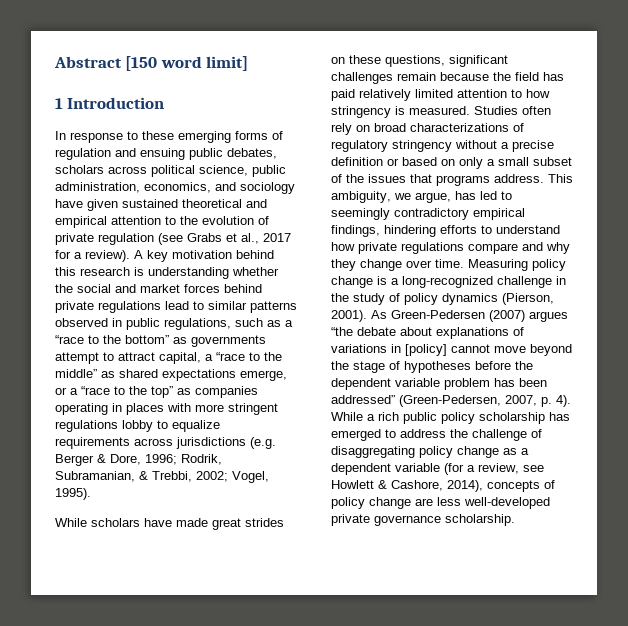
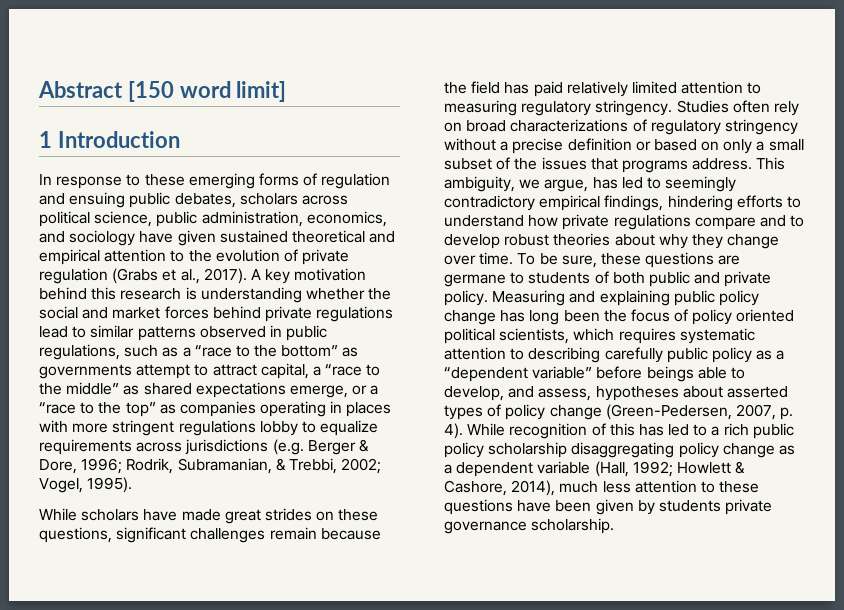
- In response to these emerging forms of regulation and ensuing public debates, scholars across political science, public administration, economics, and sociology have given sustained theoretical and empirical attention to the evolution of private regulation (see Grabs et al., 2017 for a review).
+ In response to these emerging forms of regulation and ensuing public debates, scholars across political science, public administration, economics, and sociology have given sustained theoretical and empirical attention to the evolution of private regulation (Grabs et al., 2017).
- While scholars have made great strides on these questions, significant challenges remain because the field has paid relatively limited attention to how stringency is measured.
+ While scholars have made great strides on these questions, significant challenges remain because the field has paid relatively limited attention to measuring regulatory stringency.
- This ambiguity, we argue, has led to seemingly contradictory empirical findings, hindering efforts to understand how private regulations compare and why they change over time.
+ This ambiguity, we argue, has led to seemingly contradictory empirical findings, hindering efforts to understand how private regulations compare and to develop robust theories about why they change over time.
- Measuring policy change is a long-recognized challenge in the study of policy dynamics (Pierson, 2001). As Green-Pedersen (2007) argues “the debate about explanations of variations in [policy] cannot move beyond the stage of hypotheses before the dependent variable problem has been addressed” (Green-Pedersen, 2007, p. 4).
+ To be sure, these questions are germane to students of both public and private policy. Measuring and explaining public policy change has long been the focus of policy oriented political scientists, which requires systematic attention to describing carefully public policy as a “dependent variable” before beings able to develop, and assess, hypotheses about asserted types of policy change (Green-Pedersen, 2007, p. 4).
- While a rich public policy scholarship has emerged to address the challenge of disaggregating policy change as a dependent variable (for a review, see Howlett & Cashore, 2014), concepts of policy change are less well-developed private governance scholarship.
+ While recognition of this has led to a rich public policy scholarship disaggregating policy change as a dependent variable (Hall, 1992; Howlett & Cashore, 2014), much less attention to these questions have been given by students private governance scholarship.

